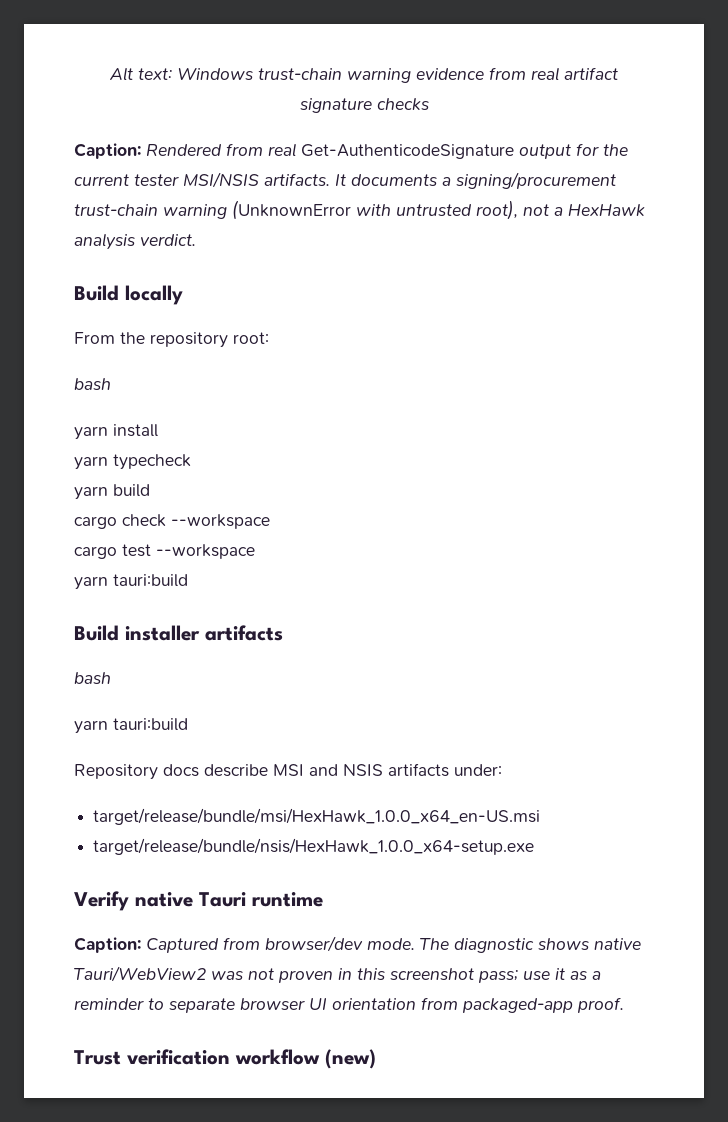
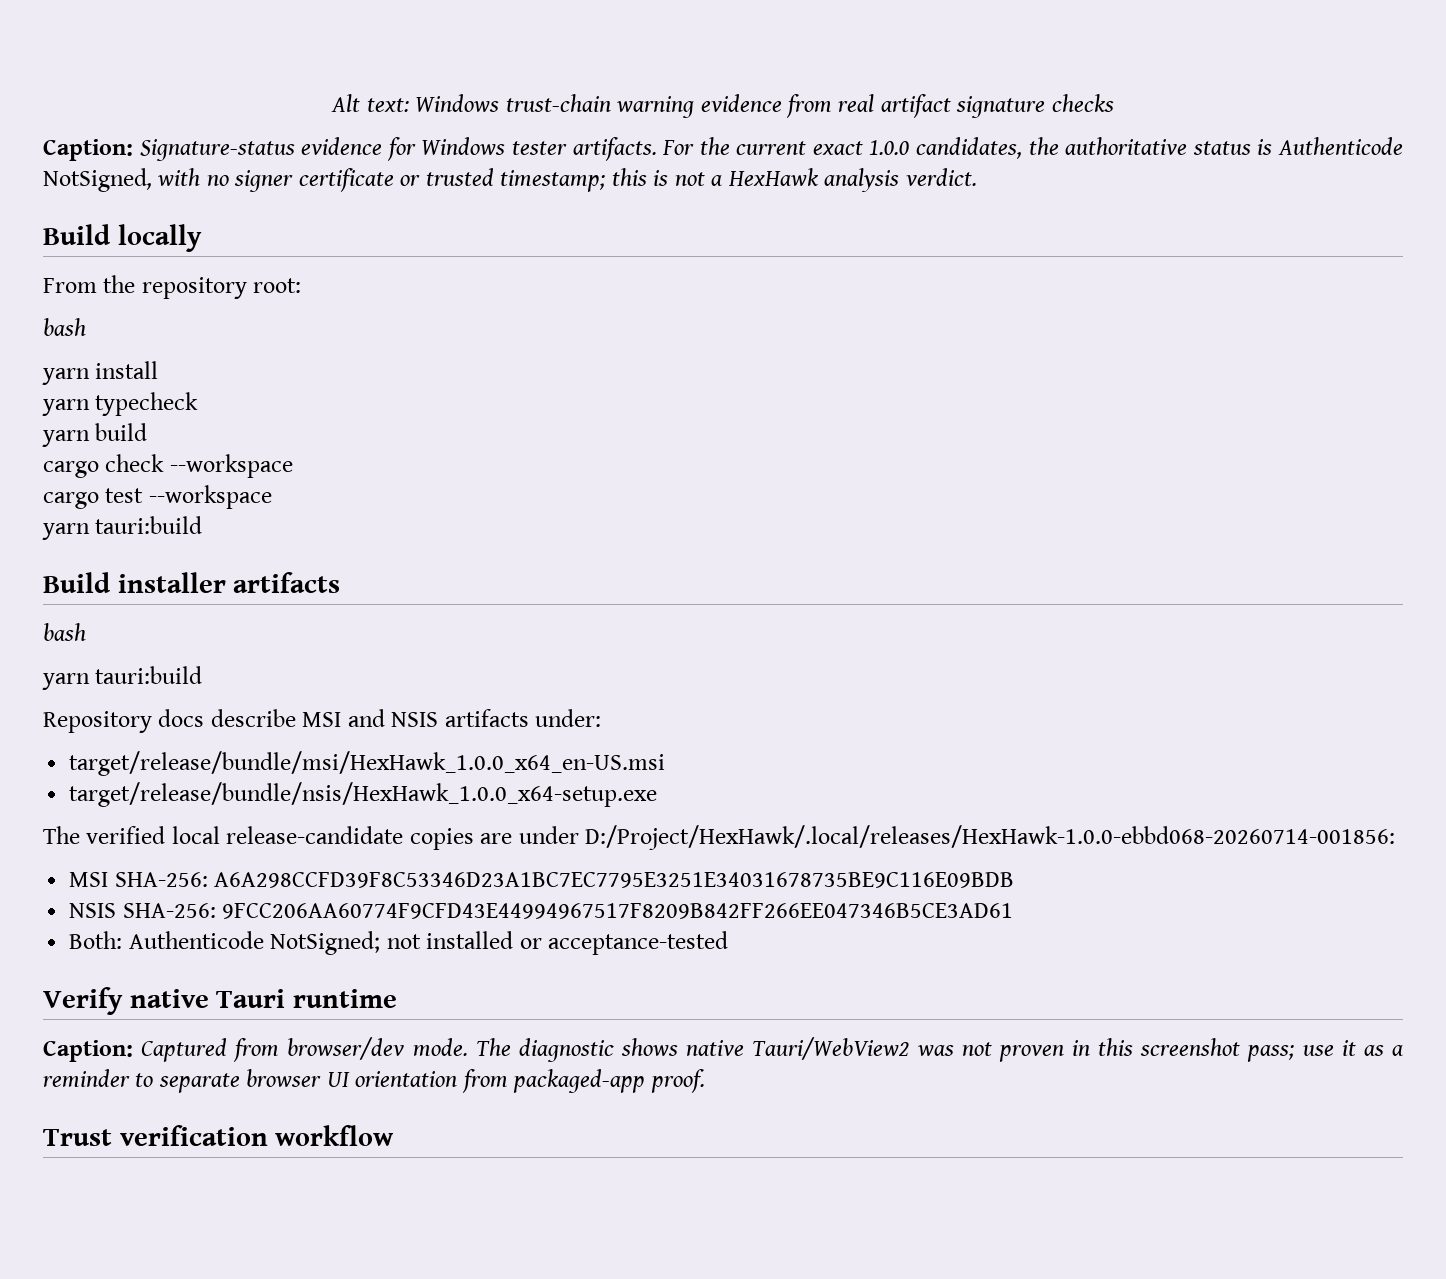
- Caption: Rendered from real Get-AuthenticodeSignature output for the current tester MSI/NSIS artifacts. It documents a signing/procurement trust-chain warning (UnknownError with untrusted root), not a HexHawk analysis verdict.
+ Caption: Signature-status evidence for Windows tester artifacts. For the current exact 1.0.0 candidates, the authoritative status is Authenticode NotSigned, with no signer certificate or trusted timestamp; this is not a HexHawk analysis verdict.
+ The verified local release-candidate copies are under D:/Project/HexHawk/.local/releases/HexHawk-1.0.0-ebbd068-20260714-001856:
+ MSI SHA-256: A6A298CCFD39F8C53346D23A1BC7EC7795E3251E34031678735BE9C116E09BDB
+ NSIS SHA-256: 9FCC206AA60774F9CFD43E44994967517F8209B842FF266EE047346B5CE3AD61
+ Both: Authenticode NotSigned; not installed or acceptance-tested
- Trust verification workflow (new)
+ Trust verification workflow

